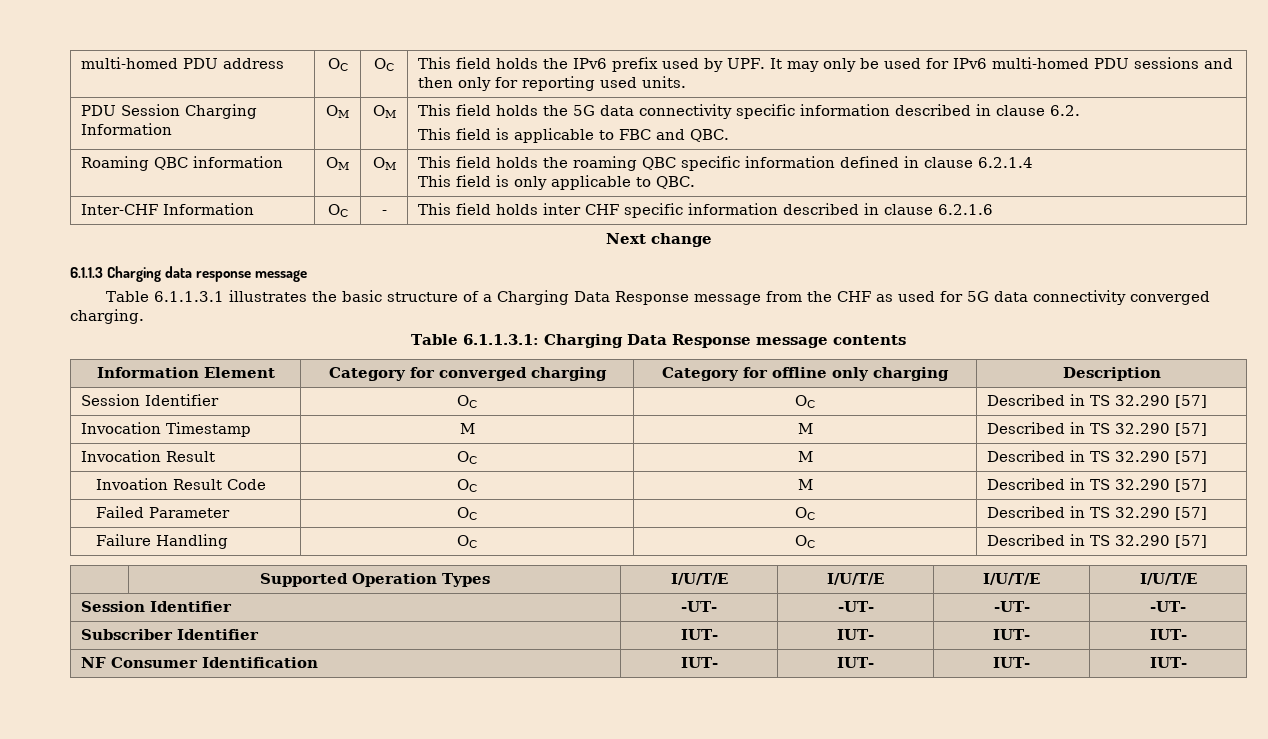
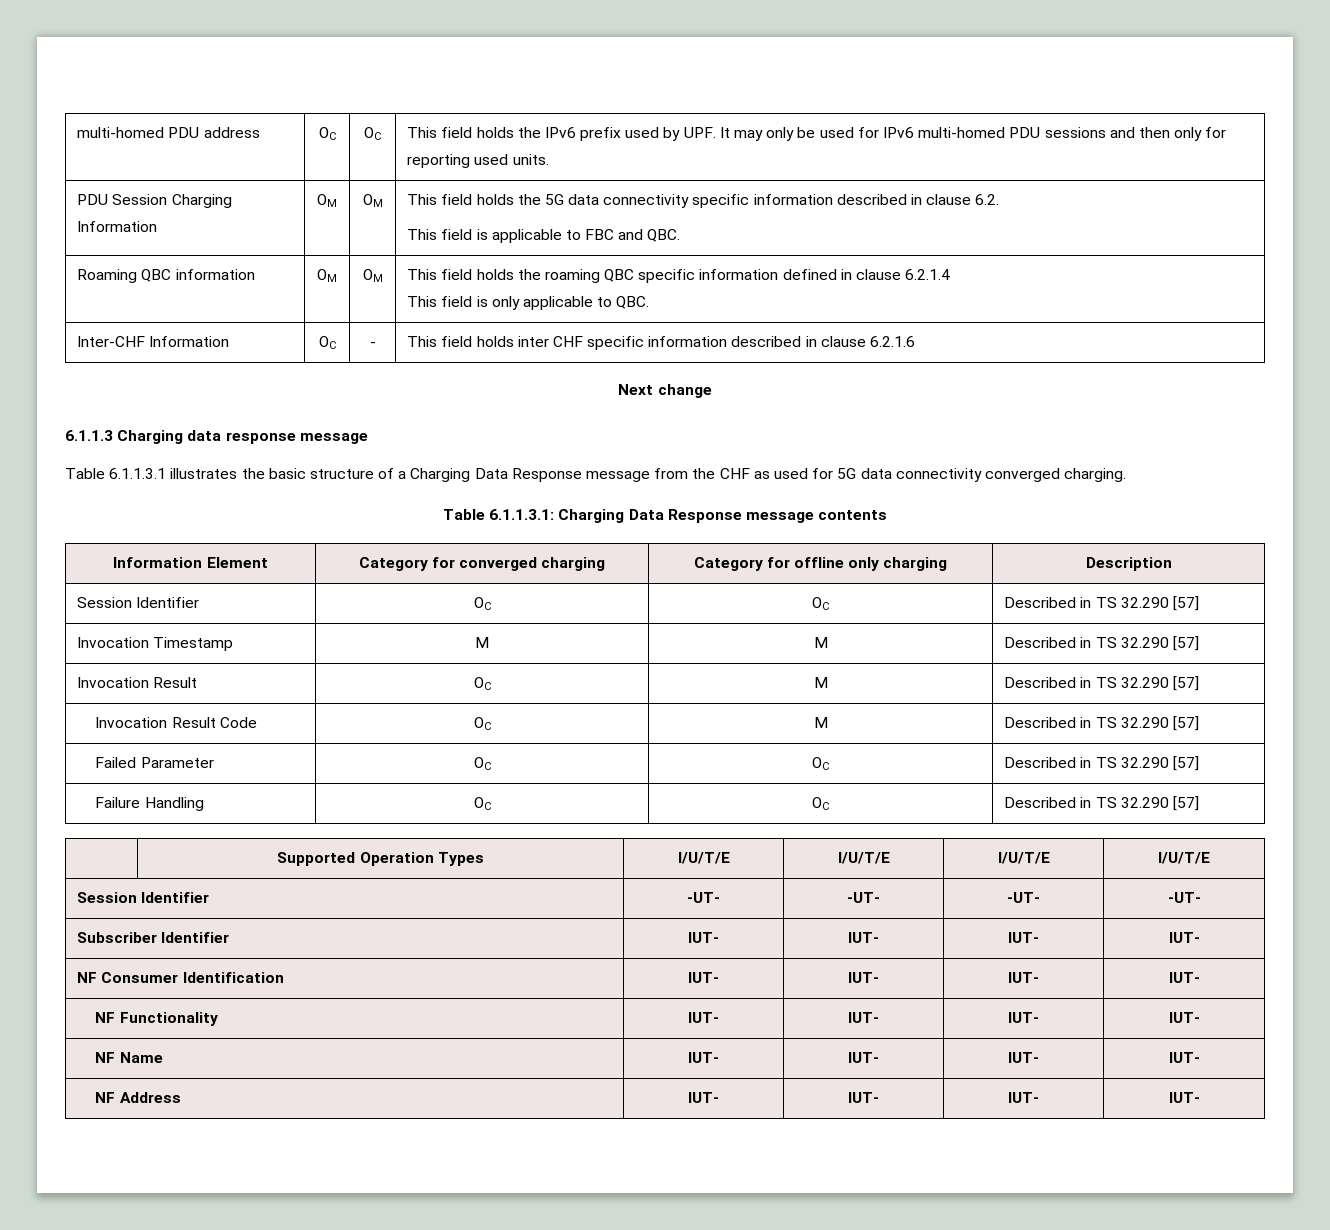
- Invoation Result Code | OC | M | Described in TS 32.290 [57]
+ Invocation Result Code | OC | M | Described in TS 32.290 [57]
+ NF Functionality | IUT- | IUT- | IUT- | IUT-
+ NF Name | IUT- | IUT- | IUT- | IUT-
+ NF Address | IUT- | IUT- | IUT- | IUT-

